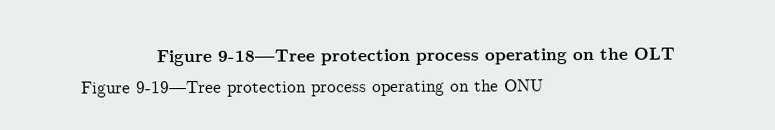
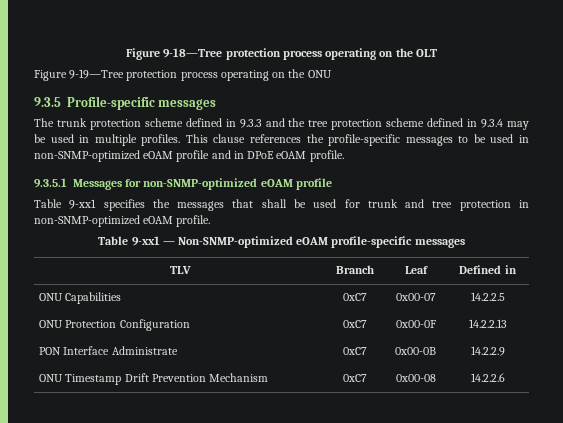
+ 9.3.5 Profile-specific messages
+ The trunk protection scheme defined in 9.3.3 and the tree protection scheme defined in 9.3.4 may be used in multiple profiles. This clause references the profile-specific messages to be used in non-SNMP-optimized eOAM profile and in DPoE eOAM profile.
+ 9.3.5.1 Messages for non-SNMP-optimized eOAM profile
+ Table 9-xx1 specifies the messages that shall be used for trunk and tree protection in non-SNMP-optimized eOAM profile.
+ Table 9-xx1 — Non-SNMP-optimized eOAM profile-specific messages
+ TLV | Branch | Leaf | Defined in
+ ONU Capabilities | 0xC7 | 0x00-07 | 14.2.2.5
+ ONU Protection Configuration | 0xC7 | 0x00-0F | 14.2.2.13
+ PON Interface Administrate | 0xC7 | 0x00-0B | 14.2.2.9
+ ONU Timestamp Drift Prevention Mechanism | 0xC7 | 0x00-08 | 14.2.2.6

